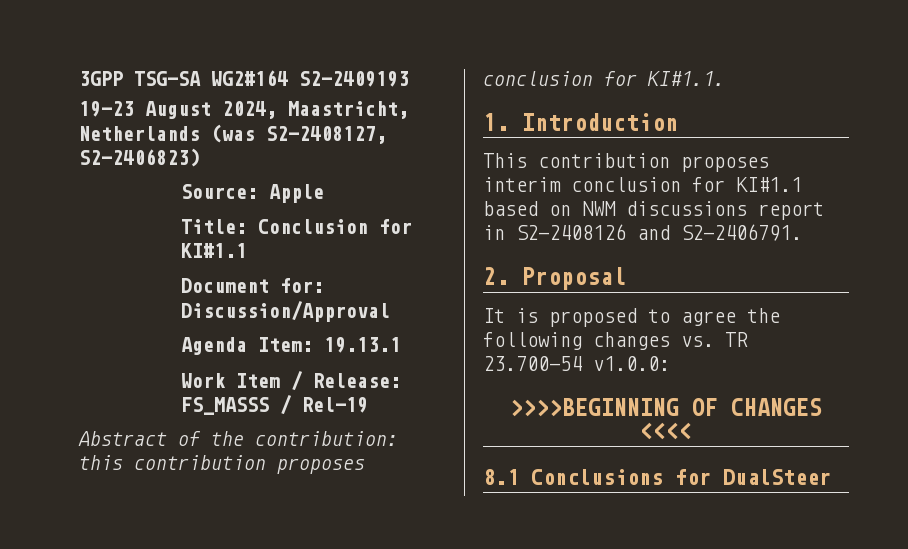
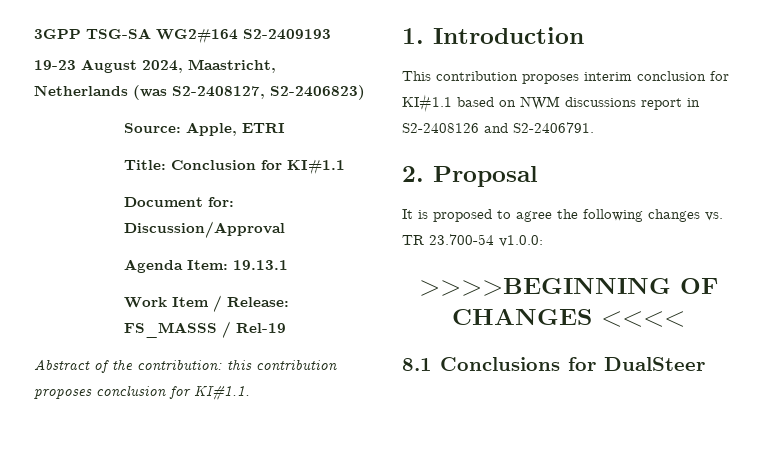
- Source: Apple
+ Source: Apple, ETRI

